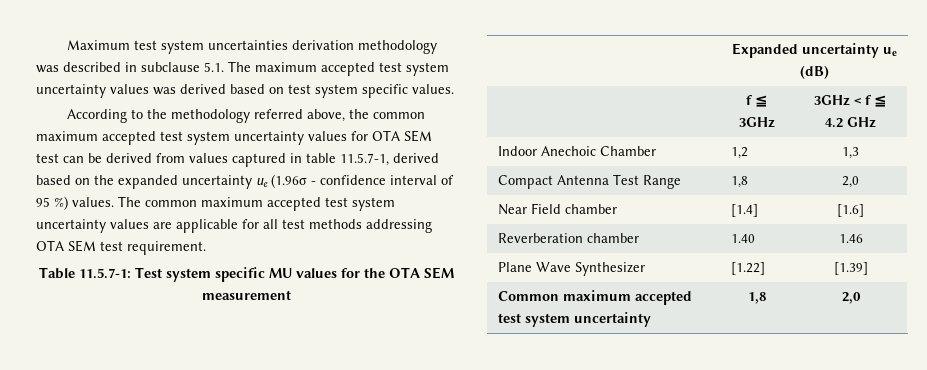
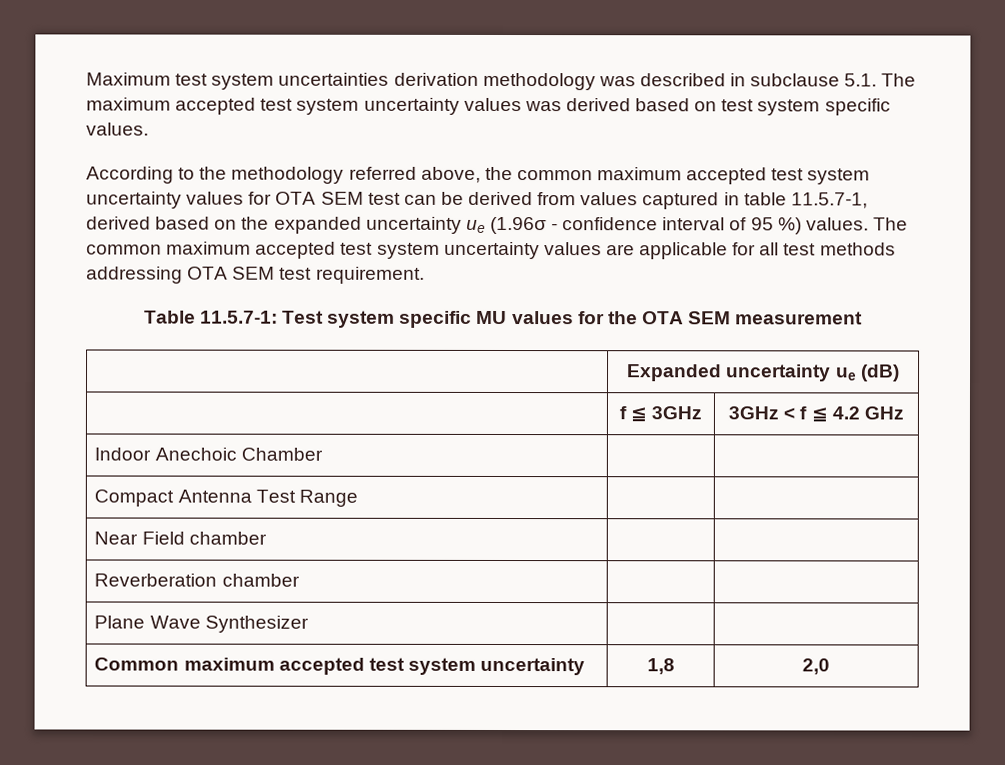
- Indoor Anechoic Chamber | 1,2 | 1,3
+ Indoor Anechoic Chamber | |
- Compact Antenna Test Range | 1,8 | 2,0
+ Compact Antenna Test Range | |
- Near Field chamber | [1.4] | [1.6]
+ Near Field chamber | |
- Reverberation chamber | 1.40 | 1.46
+ Reverberation chamber | |
- Plane Wave Synthesizer | [1.22] | [1.39]
+ Plane Wave Synthesizer | |

